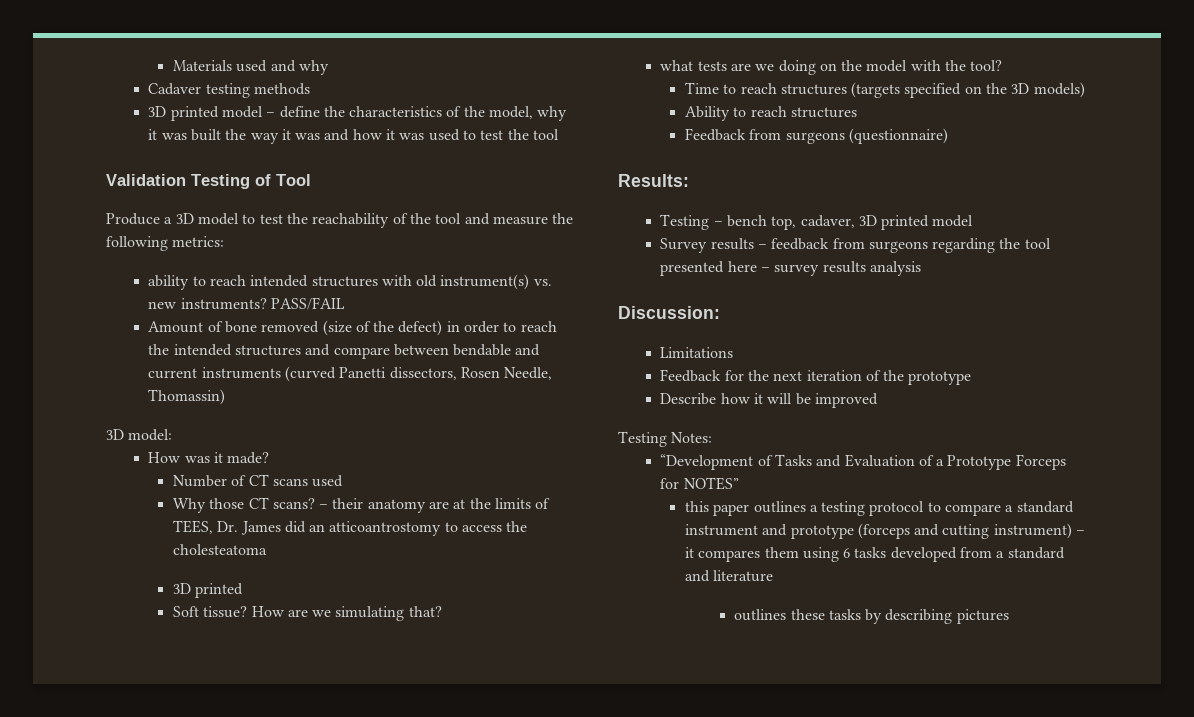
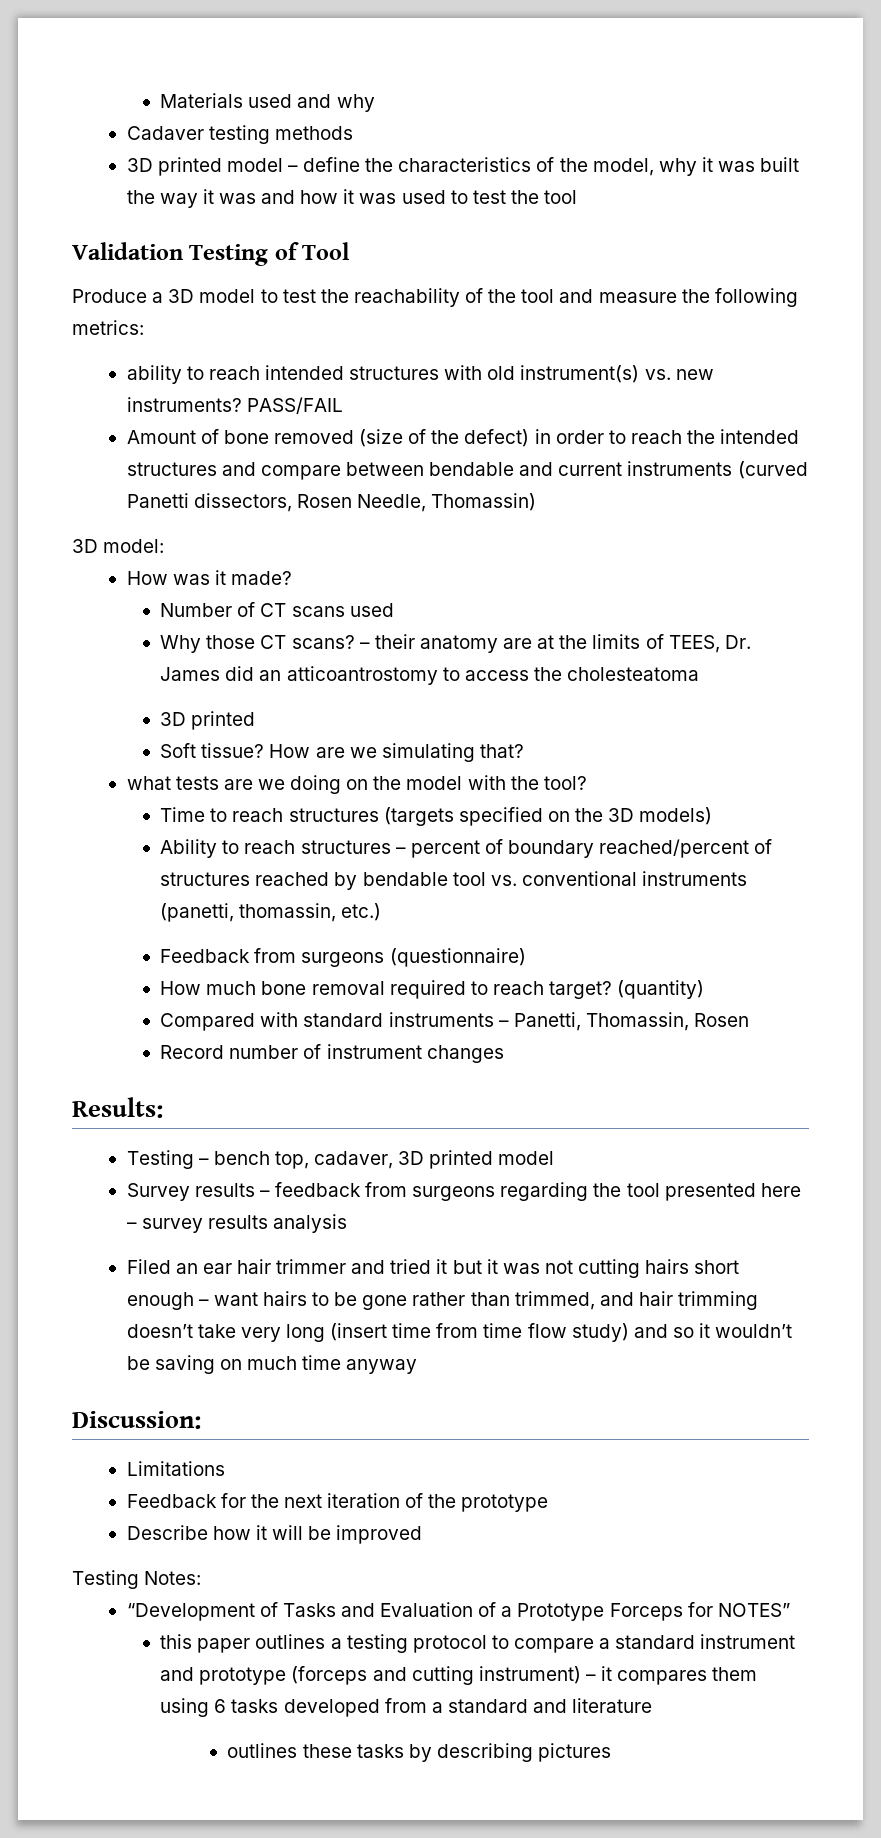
- Ability to reach structures
+ Ability to reach structures – percent of boundary reached/percent of structures reached by bendable tool vs. conventional instruments (panetti, thomassin, etc.)
  Feedback from surgeons (questionnaire)
+ How much bone removal required to reach target? (quantity)
+ Compared with standard instruments – Panetti, Thomassin, Rosen
+ Record number of instrument changes
+ Filed an ear hair trimmer and tried it but it was not cutting hairs short enough – want hairs to be gone rather than trimmed, and hair trimming doesn’t take very long (insert time from time flow study) and so it wouldn’t be saving on much time anyway

